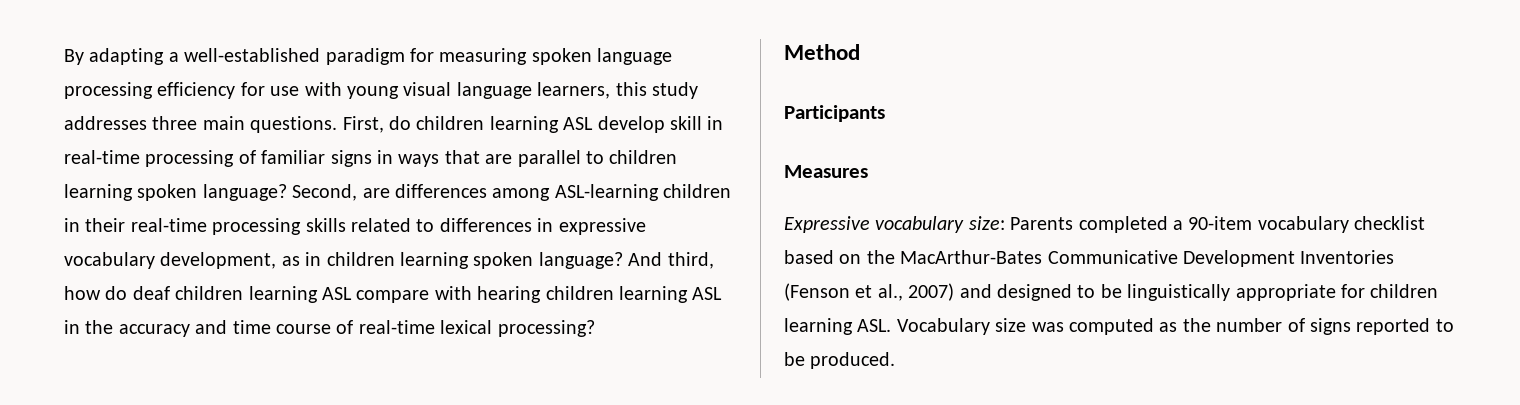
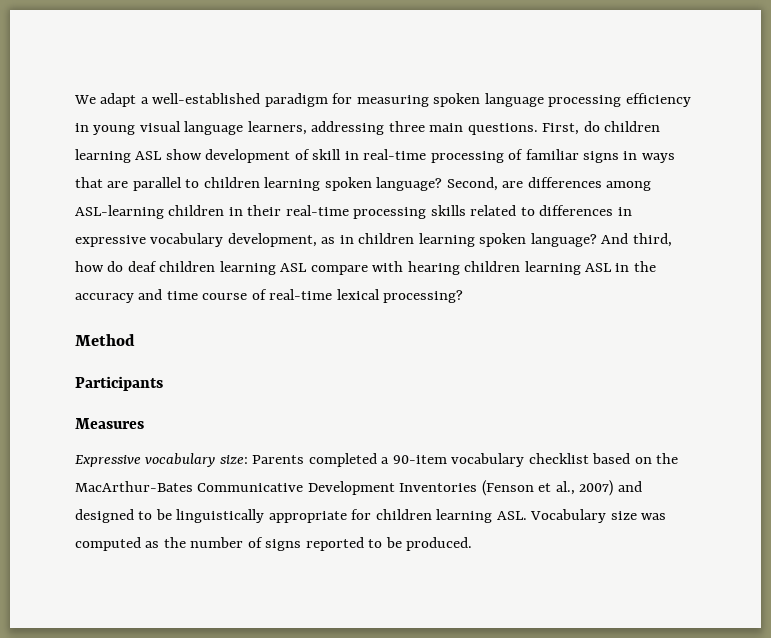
- By adapting a well-established paradigm for measuring spoken language processing efficiency for use with young visual language learners, this study addresses three main questions.
+ We adapt a well-established paradigm for measuring spoken language processing efficiency in young visual language learners, addressing three main questions.
- First, do children learning ASL develop skill in real-time processing of familiar signs in ways that are parallel to children learning spoken language?
+ First, do children learning ASL show development of skill in real-time processing of familiar signs in ways that are parallel to children learning spoken language?

